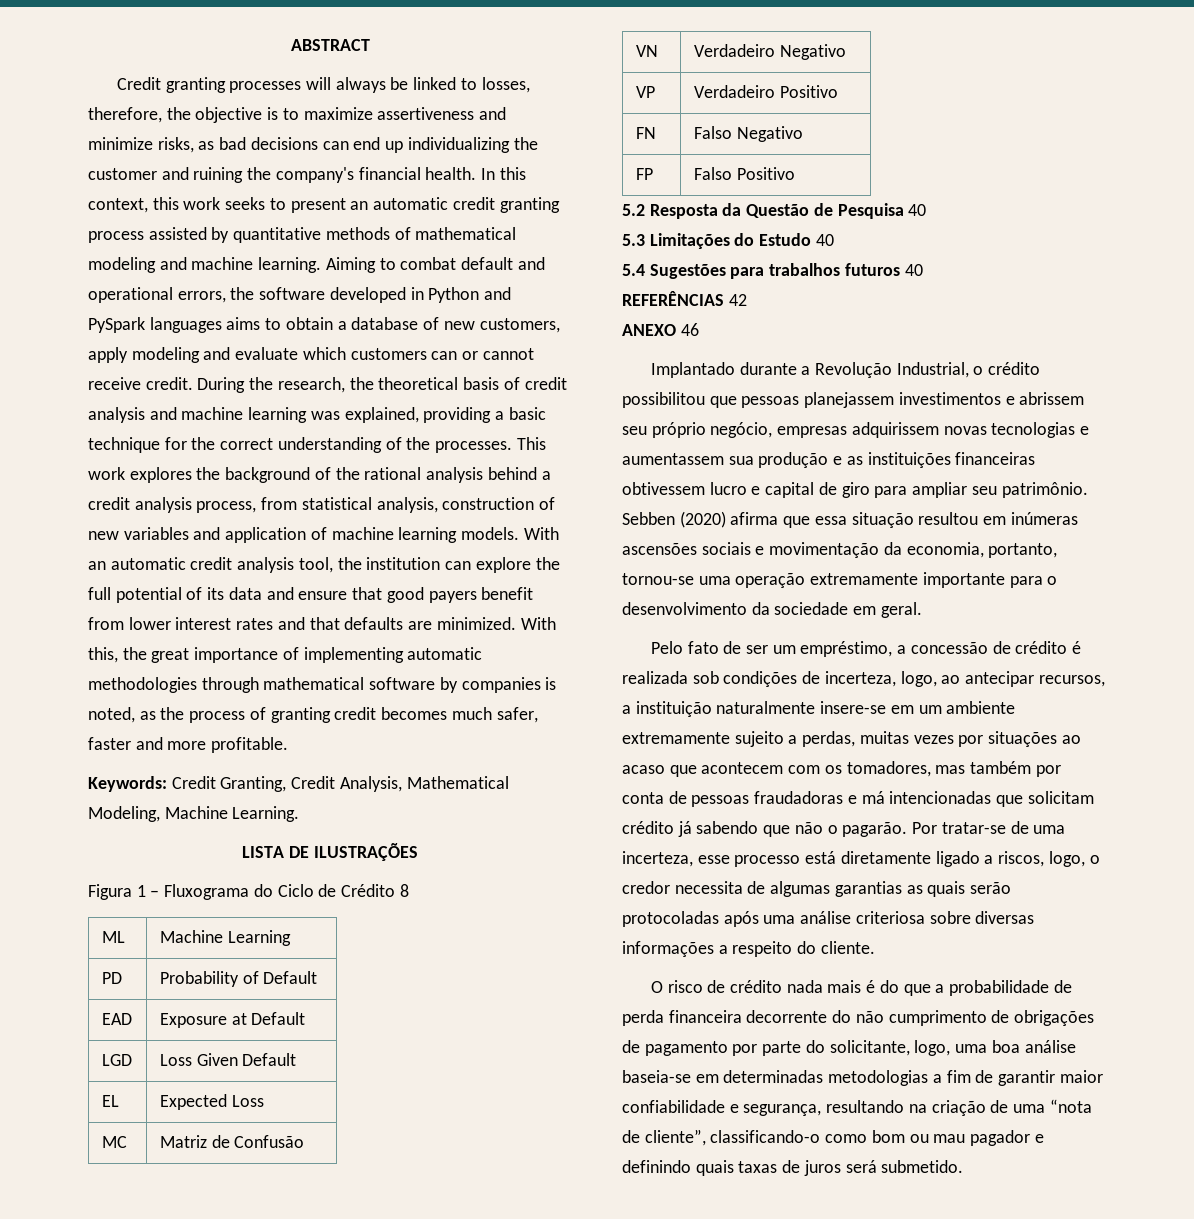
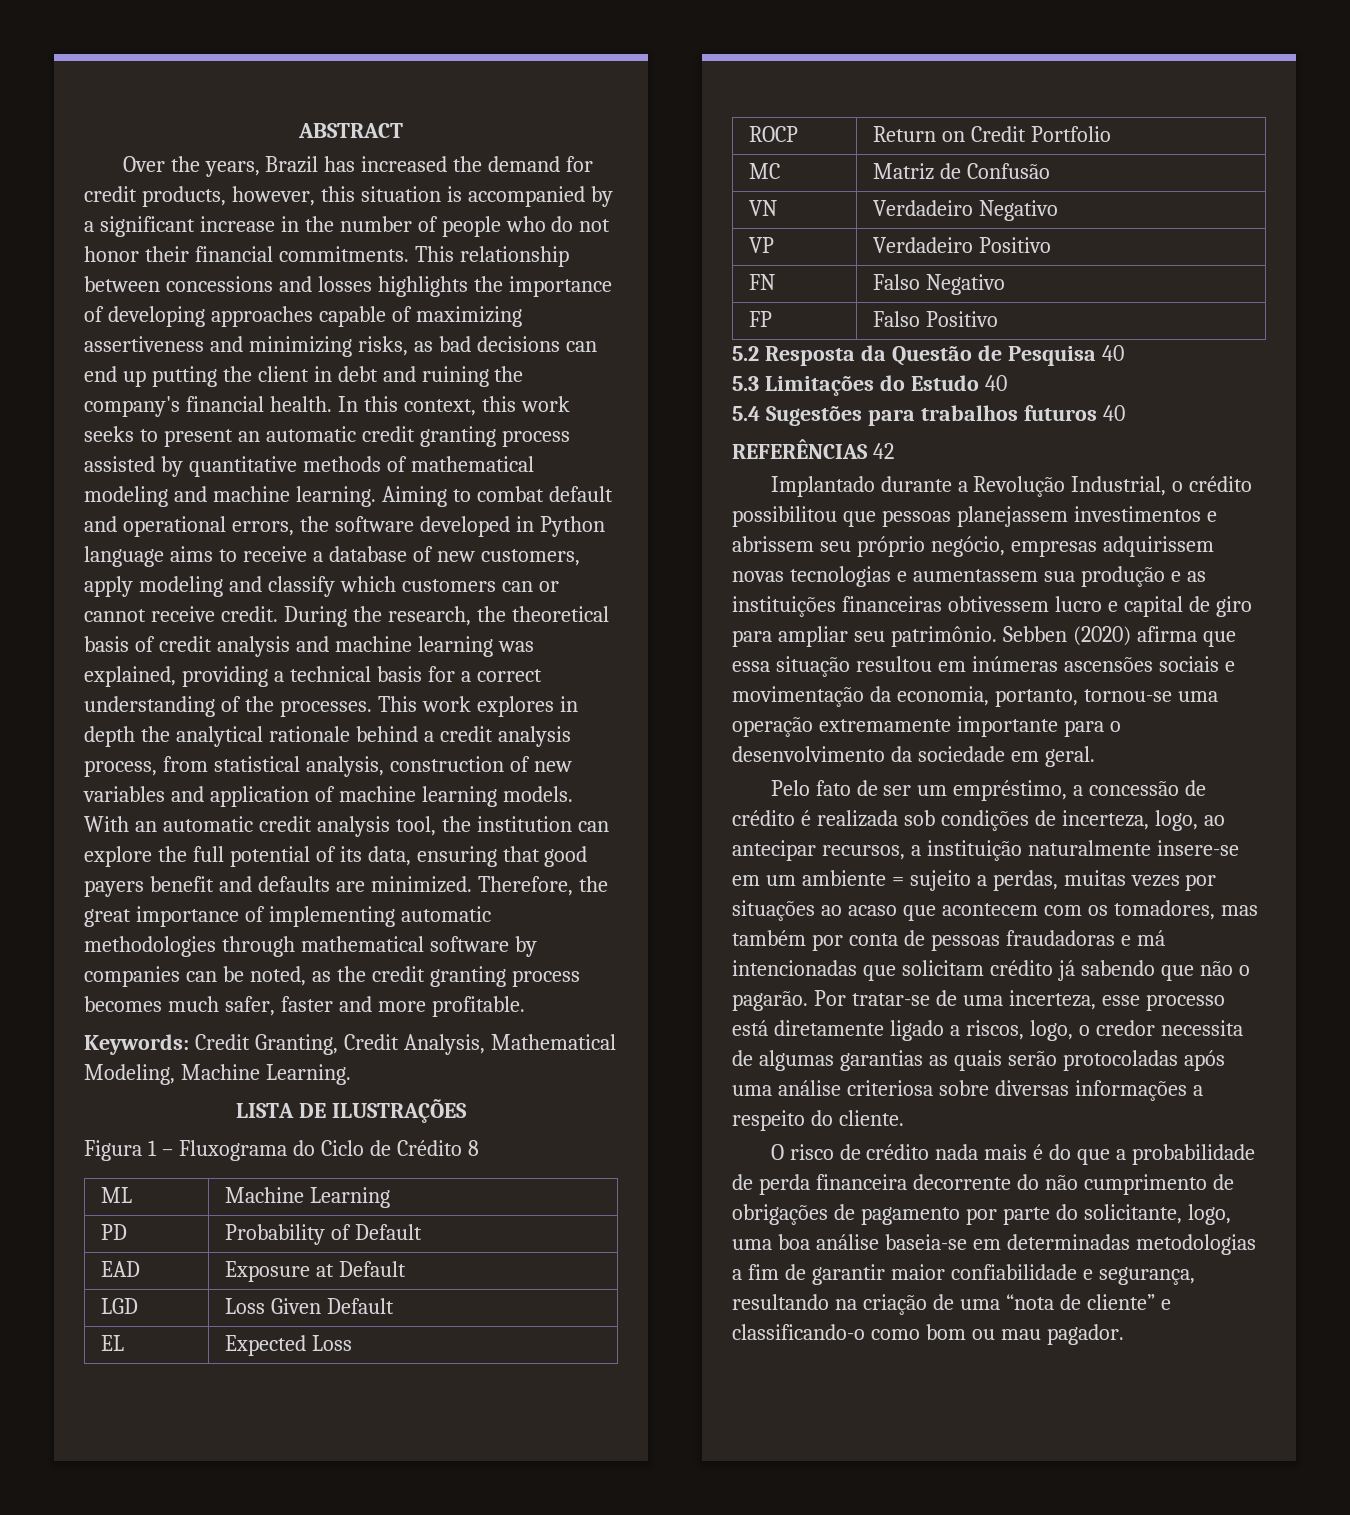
- Credit granting processes will always be linked to losses, therefore, the objective is to maximize assertiveness and minimize risks, as bad decisions can end up individualizing the customer and ruining the company's financial health.
+ Over the years, Brazil has increased the demand for credit products, however, this situation is accompanied by a significant increase in the number of people who do not honor their financial commitments. This relationship between concessions and losses highlights the importance of developing approaches capable of maximizing assertiveness and minimizing risks, as bad decisions can end up putting the client in debt and ruining the company's financial health.
- Aiming to combat default and operational errors, the software developed in Python and PySpark languages aims to obtain a database of new customers, apply modeling and evaluate which customers can or cannot receive credit.
+ Aiming to combat default and operational errors, the software developed in Python language aims to receive a database of new customers, apply modeling and classify which customers can or cannot receive credit.
- During the research, the theoretical basis of credit analysis and machine learning was explained, providing a basic technique for the correct understanding of the processes.
+ During the research, the theoretical basis of credit analysis and machine learning was explained, providing a technical basis for a correct understanding of the processes.
- This work explores the background of the rational analysis behind a credit analysis process, from statistical analysis, construction of new variables and application of machine learning models.
+ This work explores in depth the analytical rationale behind a credit analysis process, from statistical analysis, construction of new variables and application of machine learning models.
- With an automatic credit analysis tool, the institution can explore the full potential of its data and ensure that good payers benefit from lower interest rates and that defaults are minimized.
+ With an automatic credit analysis tool, the institution can explore the full potential of its data, ensuring that good payers benefit and defaults are minimized.
- With this, the great importance of implementing automatic methodologies through mathematical software by companies is noted, as the process of granting credit becomes much safer, faster and more profitable.
+ Therefore, the great importance of implementing automatic methodologies through mathematical software by companies can be noted, as the credit granting process becomes much safer, faster and more profitable.
+ ROCP | Return on Credit Portfolio
- ANEXO 46
- Pelo fato de ser um empréstimo, a concessão de crédito é realizada sob condições de incerteza, logo, ao antecipar recursos, a instituição naturalmente insere-se em um ambiente extremamente sujeito a perdas, muitas vezes por situações ao acaso que acontecem com os tomadores, mas também por conta de pessoas fraudadoras e má intencionadas que solicitam crédito já sabendo que não o pagarão.
+ Pelo fato de ser um empréstimo, a concessão de crédito é realizada sob condições de incerteza, logo, ao antecipar recursos, a instituição naturalmente insere-se em um ambiente = sujeito a perdas, muitas vezes por situações ao acaso que acontecem com os tomadores, mas também por conta de pessoas fraudadoras e má intencionadas que solicitam crédito já sabendo que não o pagarão.
- O risco de crédito nada mais é do que a probabilidade de perda financeira decorrente do não cumprimento de obrigações de pagamento por parte do solicitante, logo, uma boa análise baseia-se em determinadas metodologias a fim de garantir maior confiabilidade e segurança, resultando na criação de uma “nota de cliente”, classificando-o como bom ou mau pagador e definindo quais taxas de juros será submetido.
+ O risco de crédito nada mais é do que a probabilidade de perda financeira decorrente do não cumprimento de obrigações de pagamento por parte do solicitante, logo, uma boa análise baseia-se em determinadas metodologias a fim de garantir maior confiabilidade e segurança, resultando na criação de uma “nota de cliente” e classificando-o como bom ou mau pagador.

